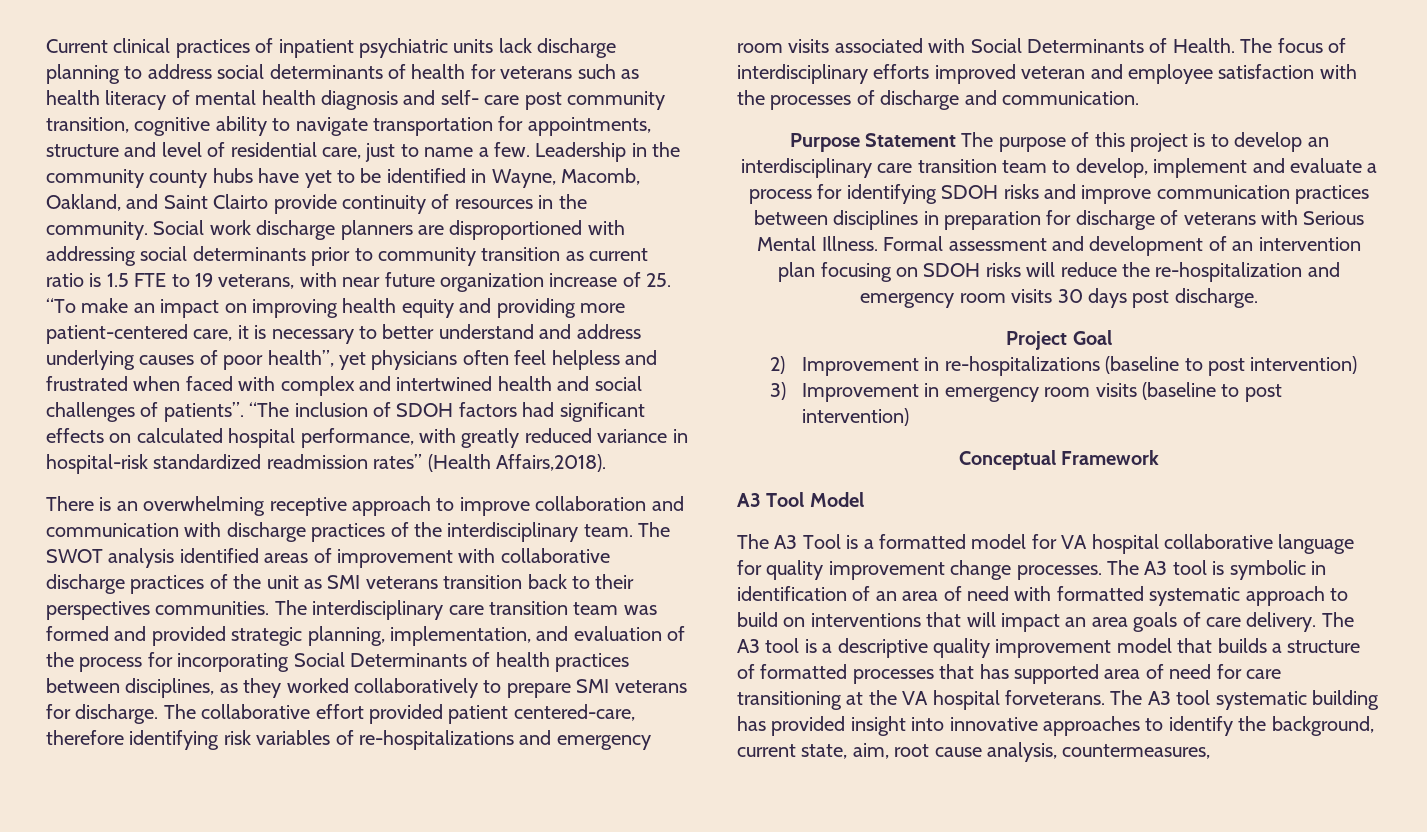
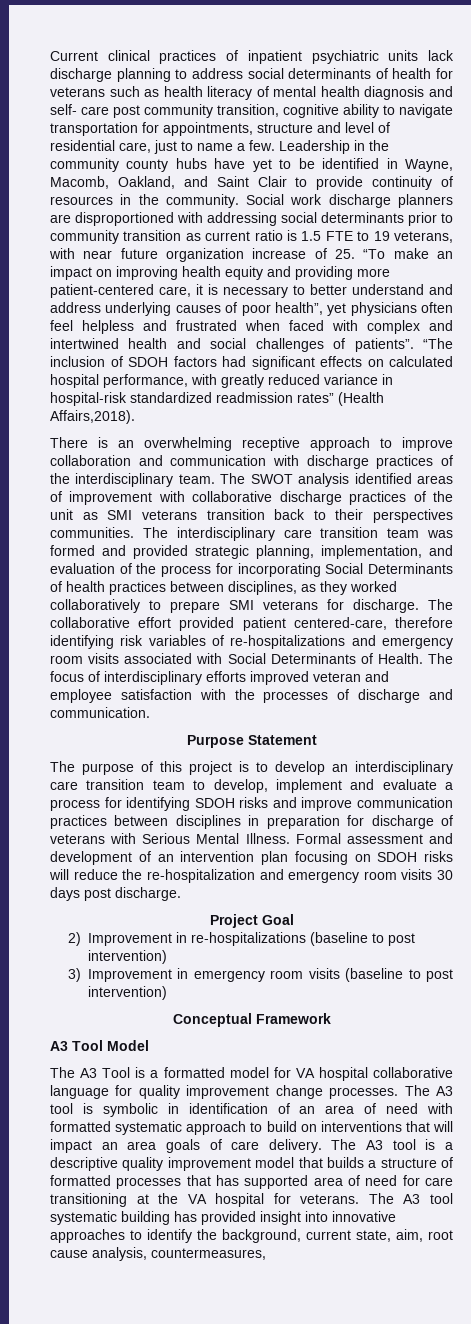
- Leadership in the community county hubs have yet to be identified in Wayne, Macomb, Oakland, and Saint Clairto provide continuity of resources in the community.
+ Leadership in the community county hubs have yet to be identified in Wayne, Macomb, Oakland, and Saint Clair to provide continuity of resources in the community.
- Purpose Statement The purpose of this project is to develop an interdisciplinary care transition team to develop, implement and evaluate a process for identifying SDOH risks and improve communication practices between disciplines in preparation for discharge of veterans with Serious Mental Illness.
+ Purpose Statement
+ The purpose of this project is to develop an interdisciplinary care transition team to develop, implement and evaluate a process for identifying SDOH risks and improve communication practices between disciplines in preparation for discharge of veterans with Serious Mental Illness.
- The A3 tool is a descriptive quality improvement model that builds a structure of formatted processes that has supported area of need for care transitioning at the VA hospital forveterans.
+ The A3 tool is a descriptive quality improvement model that builds a structure of formatted processes that has supported area of need for care transitioning at the VA hospital for veterans.

